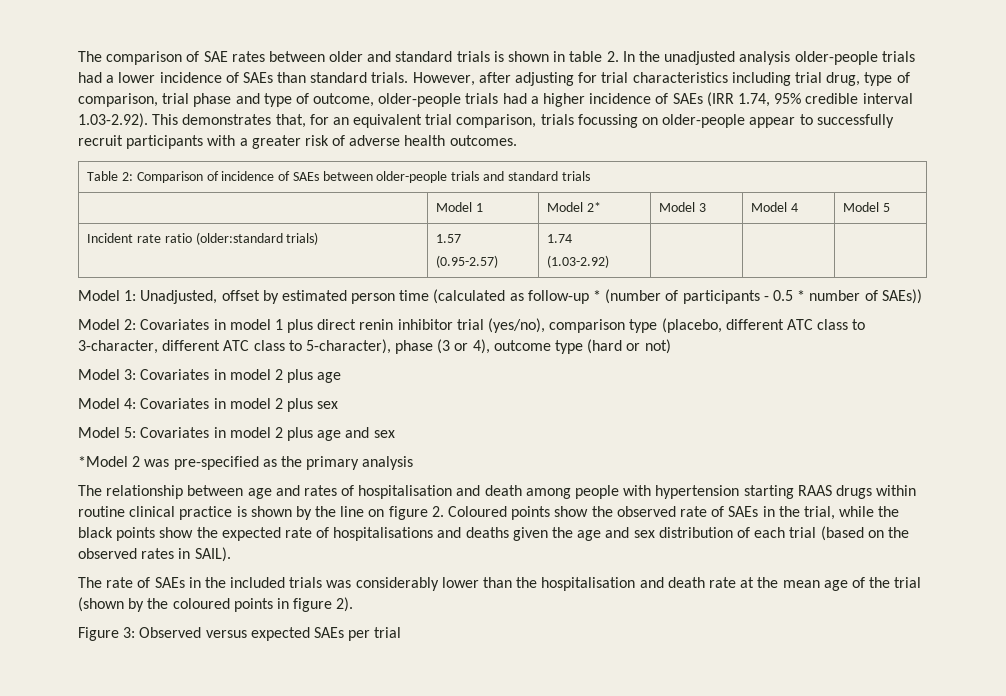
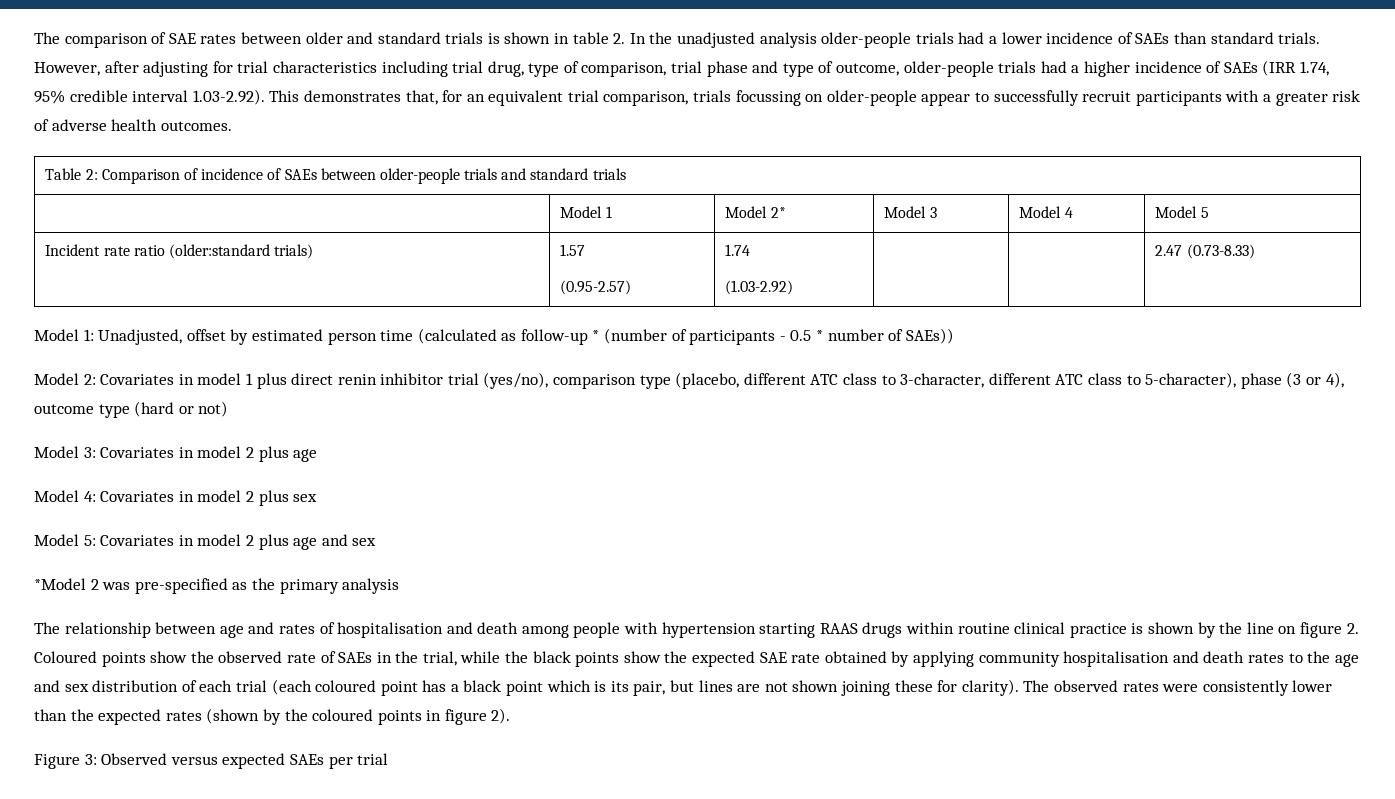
  Incident rate ratio (older:standard trials) | 1.57
  (0.95-2.57) | 1.74
- (1.03-2.92) | | |
+ (1.03-2.92) | | | 2.47 (0.73-8.33)
- The relationship between age and rates of hospitalisation and death among people with hypertension starting RAAS drugs within routine clinical practice is shown by the line on figure 2. Coloured points show the observed rate of SAEs in the trial, while the black points show the expected rate of hospitalisations and deaths given the age and sex distribution of each trial (based on the observed rates in SAIL).
- The rate of SAEs in the included trials was considerably lower than the hospitalisation and death rate at the mean age of the trial (shown by the coloured points in figure 2).
+ The relationship between age and rates of hospitalisation and death among people with hypertension starting RAAS drugs within routine clinical practice is shown by the line on figure 2. Coloured points show the observed rate of SAEs in the trial, while the black points show the expected SAE rate obtained by applying community hospitalisation and death rates to the age and sex distribution of each trial (each coloured point has a black point which is its pair, but lines are not shown joining these for clarity). The observed rates were consistently lower than the expected rates (shown by the coloured points in figure 2).

